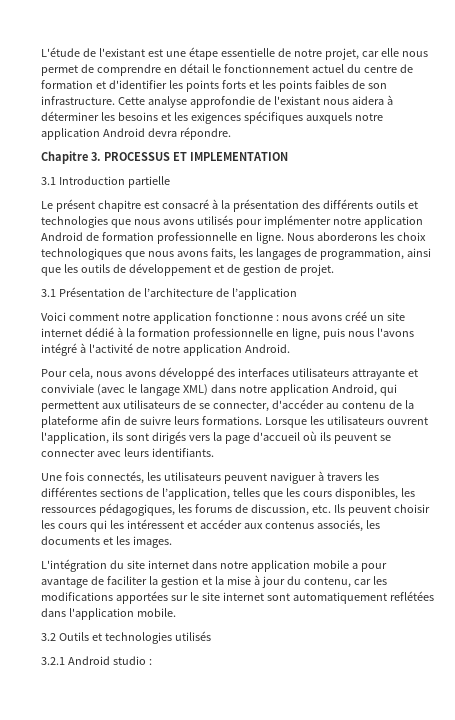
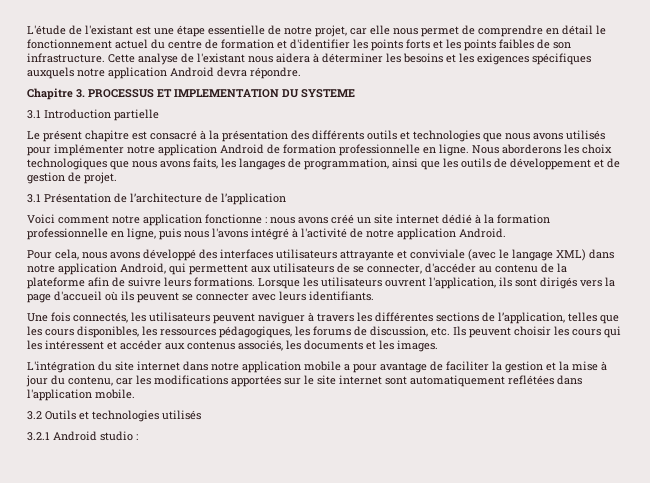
- Cette analyse approfondie de l'existant nous aidera à déterminer les besoins et les exigences spécifiques auxquels notre application Android devra répondre.
+ Cette analyse de l'existant nous aidera à déterminer les besoins et les exigences spécifiques auxquels notre application Android devra répondre.
- Chapitre 3. PROCESSUS ET IMPLEMENTATION
+ Chapitre 3. PROCESSUS ET IMPLEMENTATION DU SYSTEME

